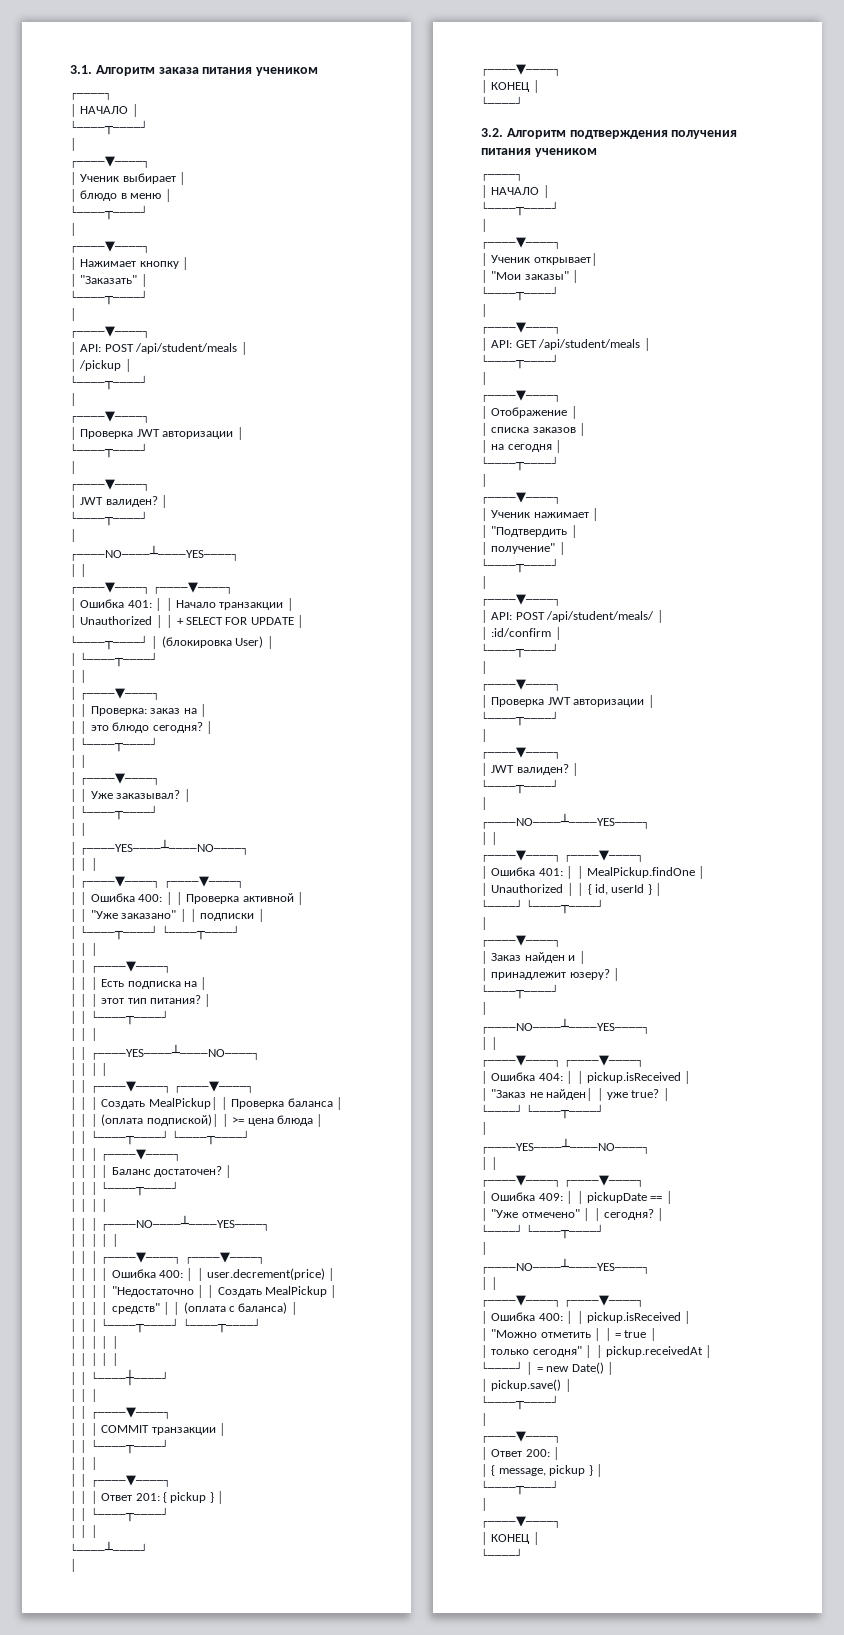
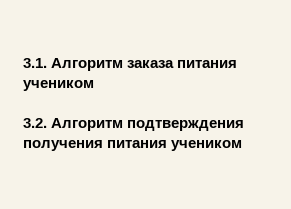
  3.1. Алгоритм заказа питания учеником
- ┌────┐
- │ НАЧАЛО │
- └────┬────┘
- │
- ┌────▼────┐
- │ Ученик выбирает │
- │ блюдо в меню │
- └────┬────┘
- │
- ┌────▼────┐
- │ Нажимает кнопку │
- │ "Заказать" │
- └────┬────┘
- │
- ┌────▼────┐
- │ API: POST /api/student/meals │
- │ /pickup │
- └────┬────┘
- │
- ┌────▼────┐
- │ Проверка JWT авторизации │
- └────┬────┘
- │
- ┌────▼────┐
- │ JWT валиден? │
- └────┬────┘
- │
- ┌────NO────┴────YES────┐
- │ │
- ┌────▼────┐ ┌────▼────┐
- │ Ошибка 401: │ │ Начало транзакции │
- │ Unauthorized │ │ + SELECT FOR UPDATE │
- └────┬────┘ │ (блокировка User) │
- │ └────┬────┘
- │ │
- │ ┌────▼────┐
- │ │ Проверка: заказ на │
- │ │ это блюдо сегодня? │
- │ └────┬────┘
- │ │
- │ ┌────▼────┐
- │ │ Уже заказывал? │
- │ └────┬────┘
- │ │
- │ ┌────YES────┴────NO────┐
- │ │ │
- │ ┌────▼────┐ ┌────▼────┐
- │ │ Ошибка 400: │ │ Проверка активной │
- │ │ "Уже заказано" │ │ подписки │
- │ └────┬────┘ └────┬────┘
- │ │ │
- │ │ ┌────▼────┐
- │ │ │ Есть подписка на │
- │ │ │ этот тип питания? │
- │ │ └────┬────┘
- │ │ │
- │ │ ┌────YES────┴────NO────┐
- │ │ │ │
- │ │ ┌────▼────┐ ┌────▼────┐
- │ │ │ Создать MealPickup│ │ Проверка баланса │
- │ │ │ (оплата подпиской)│ │ >= цена блюда │
- │ │ └────┬────┘ └────┬────┘
- │ │ │ ┌────▼────┐
- │ │ │ │ Баланс достаточен? │
- │ │ │ └────┬────┘
- │ │ │ │
- │ │ │ ┌────NO────┴────YES────┐
- │ │ │ │ │
- │ │ │ ┌────▼────┐ ┌────▼────┐
- │ │ │ │ Ошибка 400: │ │ user.decrement(price) │
- │ │ │ │ "Недостаточно │ │ Создать MealPickup │
- │ │ │ │ средств" │ │ (оплата с баланса) │
- │ │ │ └────┬────┘ └────┬────┘
- │ │ │ │ │
- │ │ │ │ │
- │ │ └────┼────┘
- │ │ │
- │ │ ┌────▼────┐
- │ │ │ COMMIT транзакции │
- │ │ └────┬────┘
- │ │ │
- │ │ ┌────▼────┐
- │ │ │ Ответ 201: { pickup } │
- │ │ └────┬────┘
- │ │ │
- └────┴────┘
- │
- ┌────▼────┐
- │ КОНЕЦ │
- └────┘
  3.2. Алгоритм подтверждения получения питания учеником
- ┌────┐
- │ НАЧАЛО │
- └────┬────┘
- │
- ┌────▼────┐
- │ Ученик открывает│
- │ "Мои заказы" │
- └────┬────┘
- │
- ┌────▼────┐
- │ API: GET /api/student/meals │
- └────┬────┘
- │
- ┌────▼────┐
- │ Отображение │
- │ списка заказов │
- │ на сегодня │
- └────┬────┘
- │
- ┌────▼────┐
- │ Ученик нажимает │
- │ "Подтвердить │
- │ получение" │
- └────┬────┘
- │
- ┌────▼────┐
- │ API: POST /api/student/meals/ │
- │ :id/confirm │
- └────┬────┘
- │
- ┌────▼────┐
- │ Проверка JWT авторизации │
- └────┬────┘
- │
- ┌────▼────┐
- │ JWT валиден? │
- └────┬────┘
- │
- ┌────NO────┴────YES────┐
- │ │
- ┌────▼────┐ ┌────▼────┐
- │ Ошибка 401: │ │ MealPickup.findOne │
- │ Unauthorized │ │ { id, userId } │
- └────┘ └────┬────┘
- │
- ┌────▼────┐
- │ Заказ найден и │
- │ принадлежит юзеру? │
- └────┬────┘
- │
- ┌────NO────┴────YES────┐
- │ │
- ┌────▼────┐ ┌────▼────┐
- │ Ошибка 404: │ │ pickup.isReceived │
- │ "Заказ не найден│ │ уже true? │
- └────┘ └────┬────┘
- │
- ┌────YES────┴────NO────┐
- │ │
- ┌────▼────┐ ┌────▼────┐
- │ Ошибка 409: │ │ pickupDate == │
- │ "Уже отмечено" │ │ сегодня? │
- └────┘ └────┬────┘
- │
- ┌────NO────┴────YES────┐
- │ │
- ┌────▼────┐ ┌────▼────┐
- │ Ошибка 400: │ │ pickup.isReceived │
- │ "Можно отметить │ │ = true │
- │ только сегодня" │ │ pickup.receivedAt │
- └────┘ │ = new Date() │
- │ pickup.save() │
- └────┬────┘
- │
- ┌────▼────┐
- │ Ответ 200: │
- │ { message, pickup } │
- └────┬────┘
- │
- ┌────▼────┐
- │ КОНЕЦ │
- └────┘

